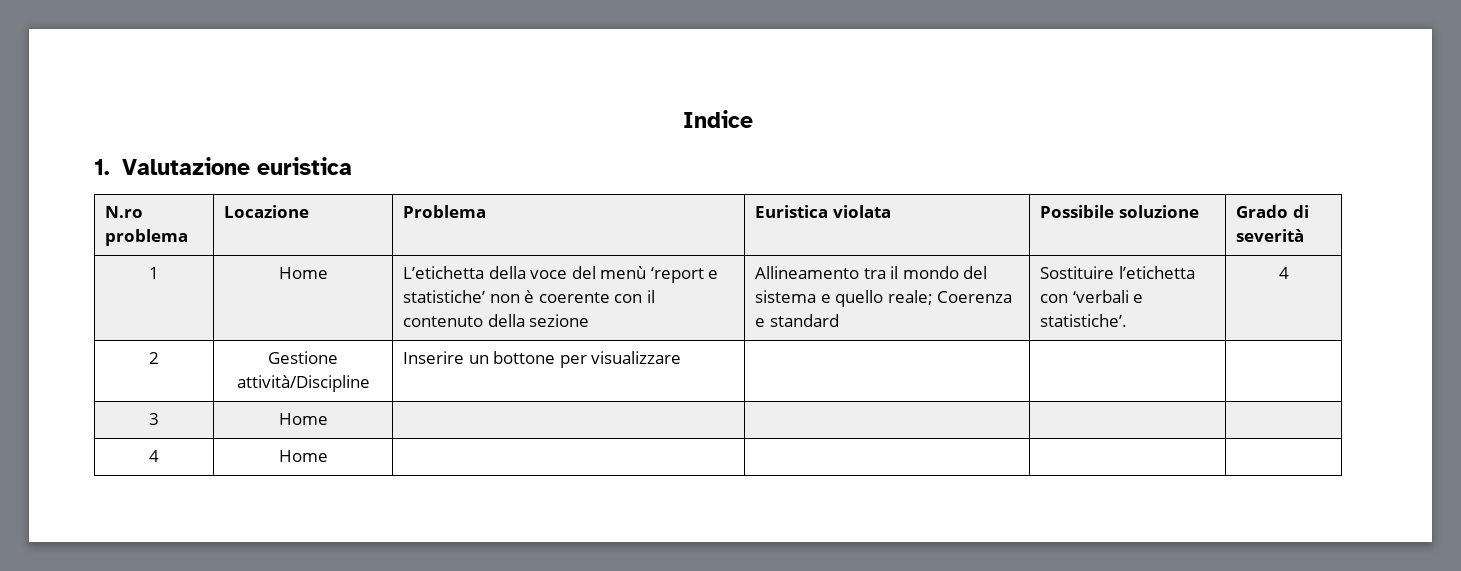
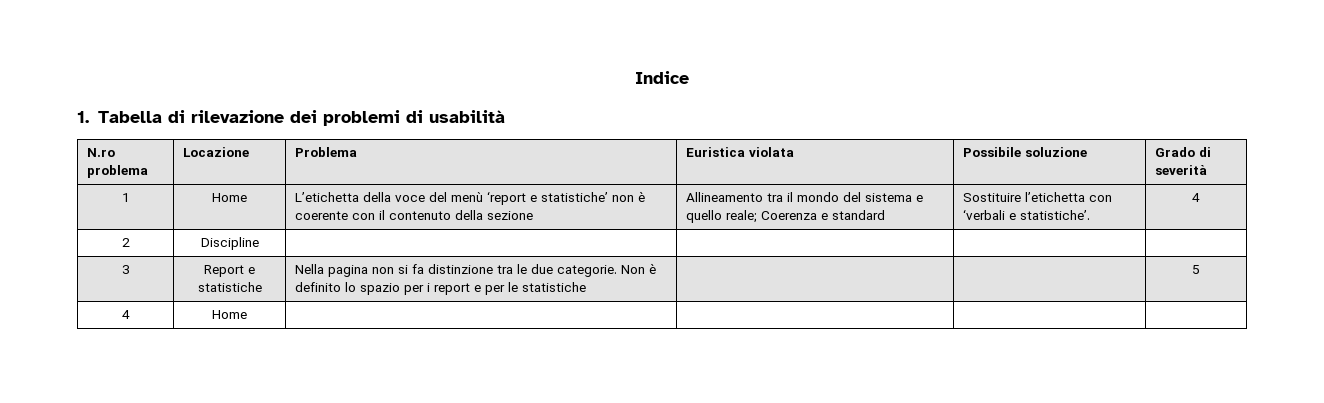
- 1. Valutazione euristica
+ 1. Tabella di rilevazione dei problemi di usabilità
- 2 | Gestione attività/Discipline | Inserire un bottone per visualizzare | | |
- 3 | Home | | | |
+ 2 | Discipline | | | |
+ 3 | Report e statistiche | Nella pagina non si fa distinzione tra le due categorie. Non è definito lo spazio per i report e per le statistiche | | | 5

